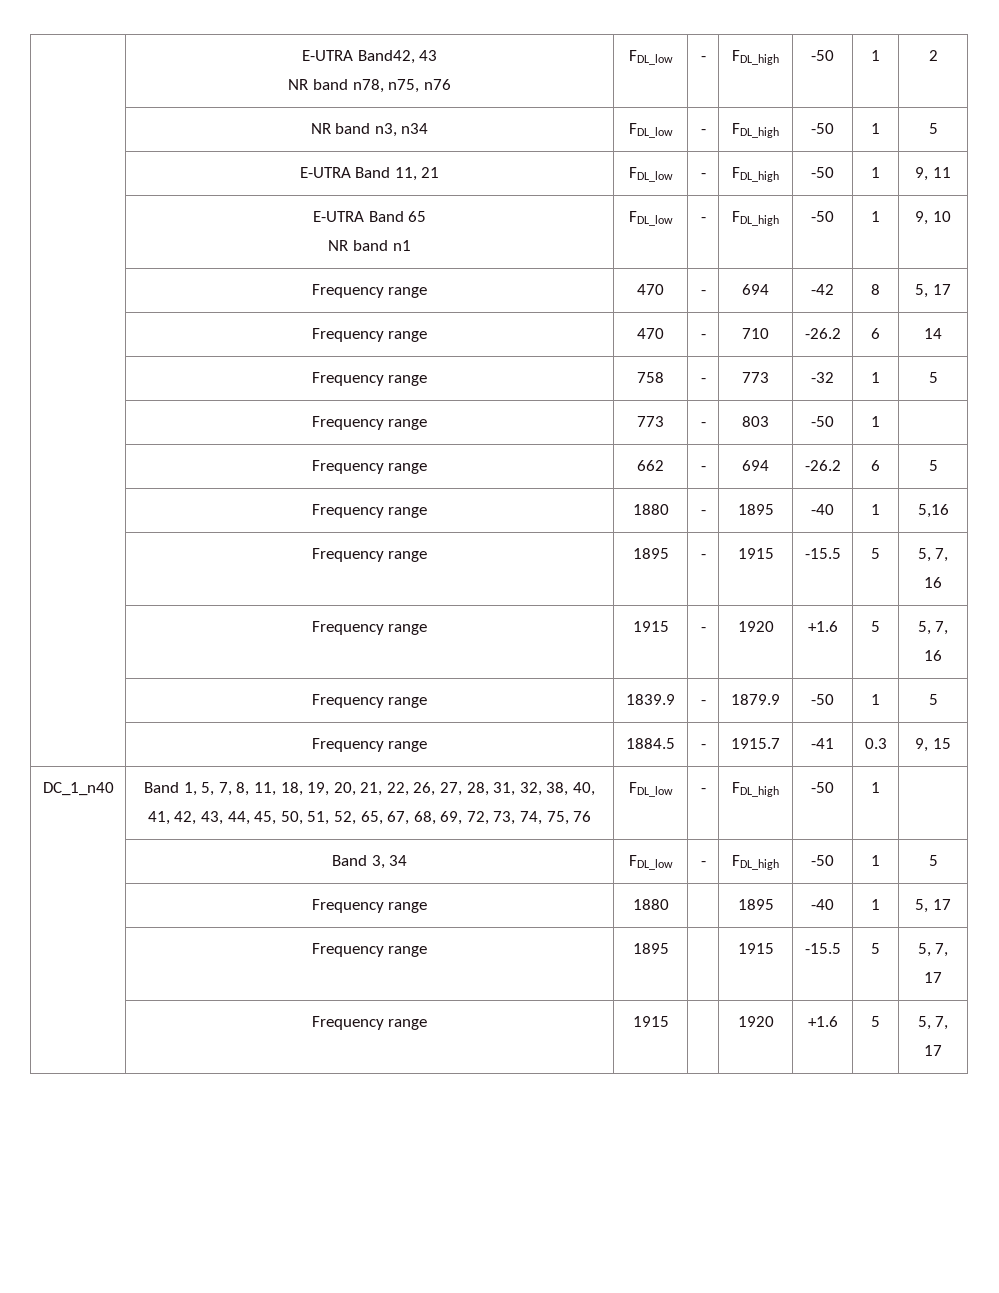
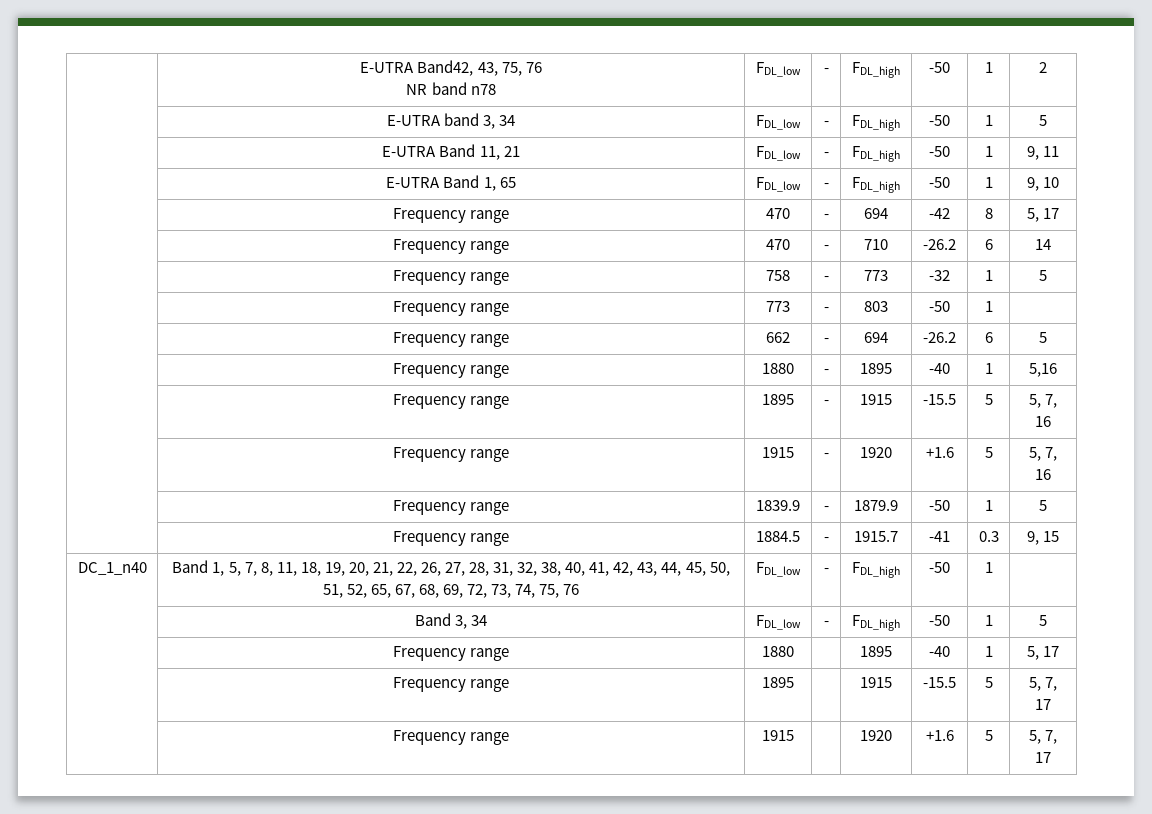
- | E-UTRA Band42, 43
- NR band n78, n75, n76 | FDL_low | - | FDL_high | -50 | 1 | 2
+ | E-UTRA Band42, 43, 75, 76
+ NR band n78 | FDL_low | - | FDL_high | -50 | 1 | 2
- | NR band n3, n34 | FDL_low | - | FDL_high | -50 | 1 | 5
+ | E-UTRA band 3, 34 | FDL_low | - | FDL_high | -50 | 1 | 5
- | E-UTRA Band 65
- NR band n1 | FDL_low | - | FDL_high | -50 | 1 | 9, 10
+ | E-UTRA Band 1, 65 | FDL_low | - | FDL_high | -50 | 1 | 9, 10

